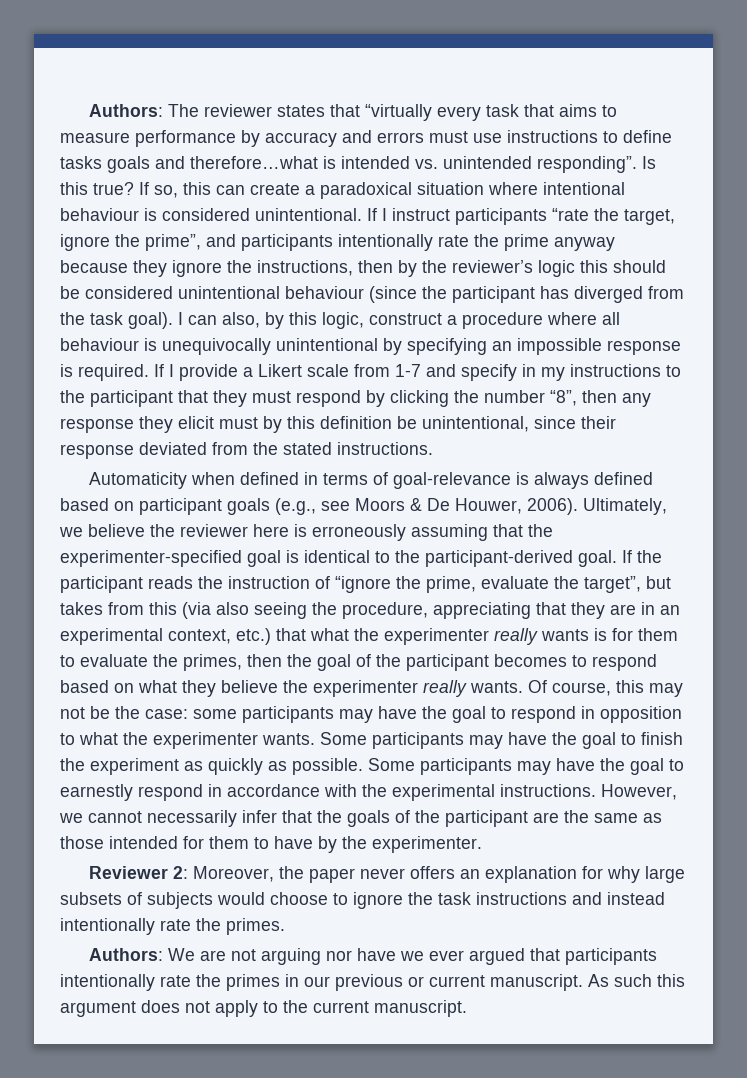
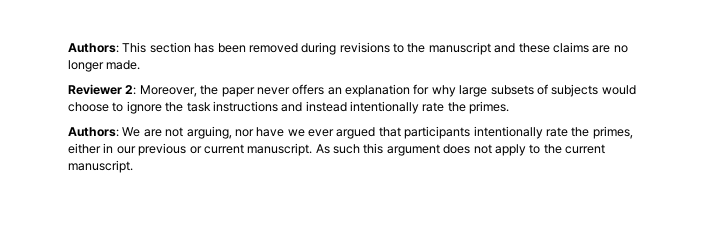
- Authors: The reviewer states that “virtually every task that aims to measure performance by accuracy and errors must use instructions to define tasks goals and therefore…what is intended vs. unintended responding”. Is this true? If so, this can create a paradoxical situation where intentional behaviour is considered unintentional. If I instruct participants “rate the target, ignore the prime”, and participants intentionally rate the prime anyway because they ignore the instructions, then by the reviewer’s logic this should be considered unintentional behaviour (since the participant has diverged from the task goal). I can also, by this logic, construct a procedure where all behaviour is unequivocally unintentional by specifying an impossible response is required. If I provide a Likert scale from 1-7 and specify in my instructions to the participant that they must respond by clicking the number “8”, then any response they elicit must by this definition be unintentional, since their response deviated from the stated instructions.
- Automaticity when defined in terms of goal-relevance is always defined based on participant goals (e.g., see Moors & De Houwer, 2006). Ultimately, we believe the reviewer here is erroneously assuming that the experimenter-specified goal is identical to the participant-derived goal. If the participant reads the instruction of “ignore the prime, evaluate the target”, but takes from this (via also seeing the procedure, appreciating that they are in an experimental context, etc.) that what the experimenter really wants is for them to evaluate the primes, then the goal of the participant becomes to respond based on what they believe the experimenter really wants. Of course, this may not be the case: some participants may have the goal to respond in opposition to what the experimenter wants. Some participants may have the goal to finish the experiment as quickly as possible. Some participants may have the goal to earnestly respond in accordance with the experimental instructions. However, we cannot necessarily infer that the goals of the participant are the same as those intended for them to have by the experimenter.
+ Authors: This section has been removed during revisions to the manuscript and these claims are no longer made.
- Authors: We are not arguing nor have we ever argued that participants intentionally rate the primes in our previous or current manuscript.
+ Authors: We are not arguing, nor have we ever argued that participants intentionally rate the primes, either in our previous or current manuscript.

